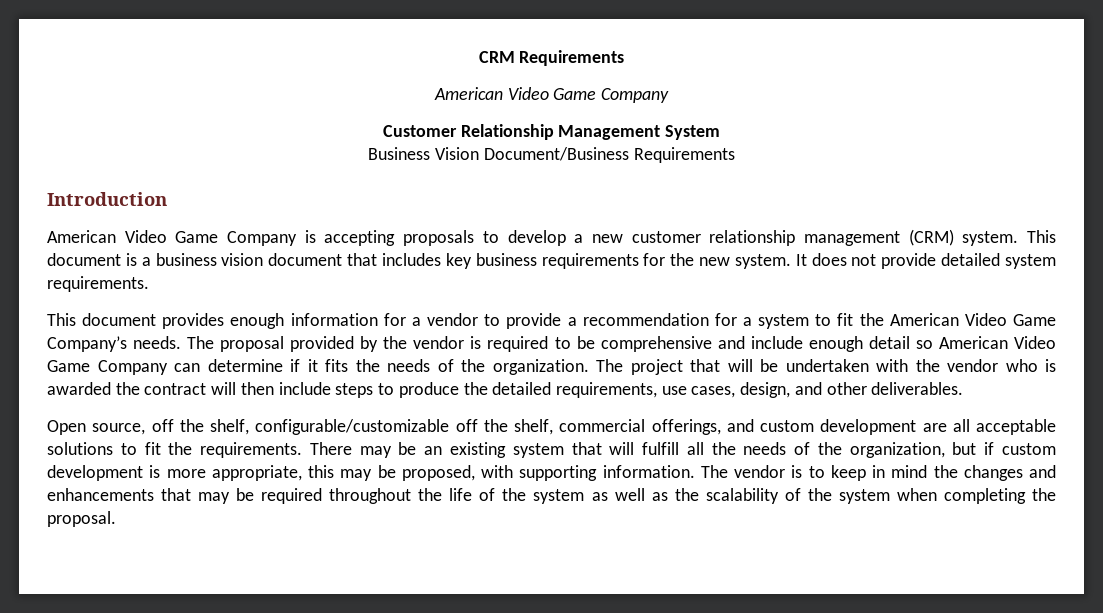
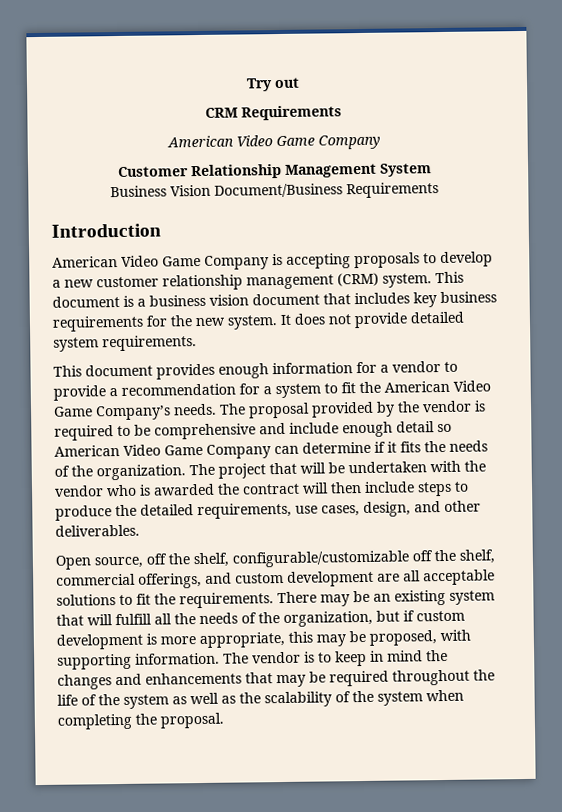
+ Try out

